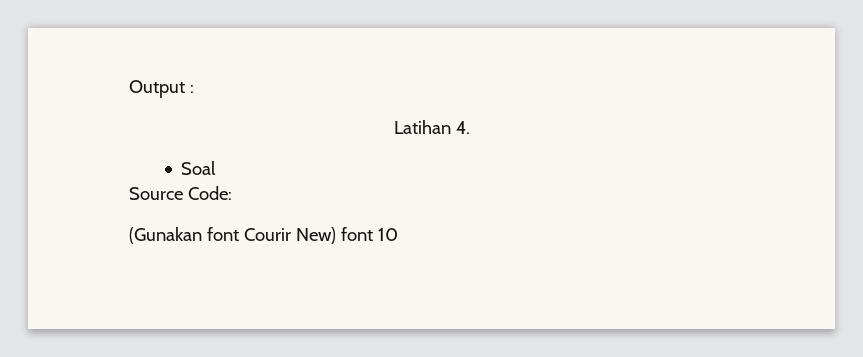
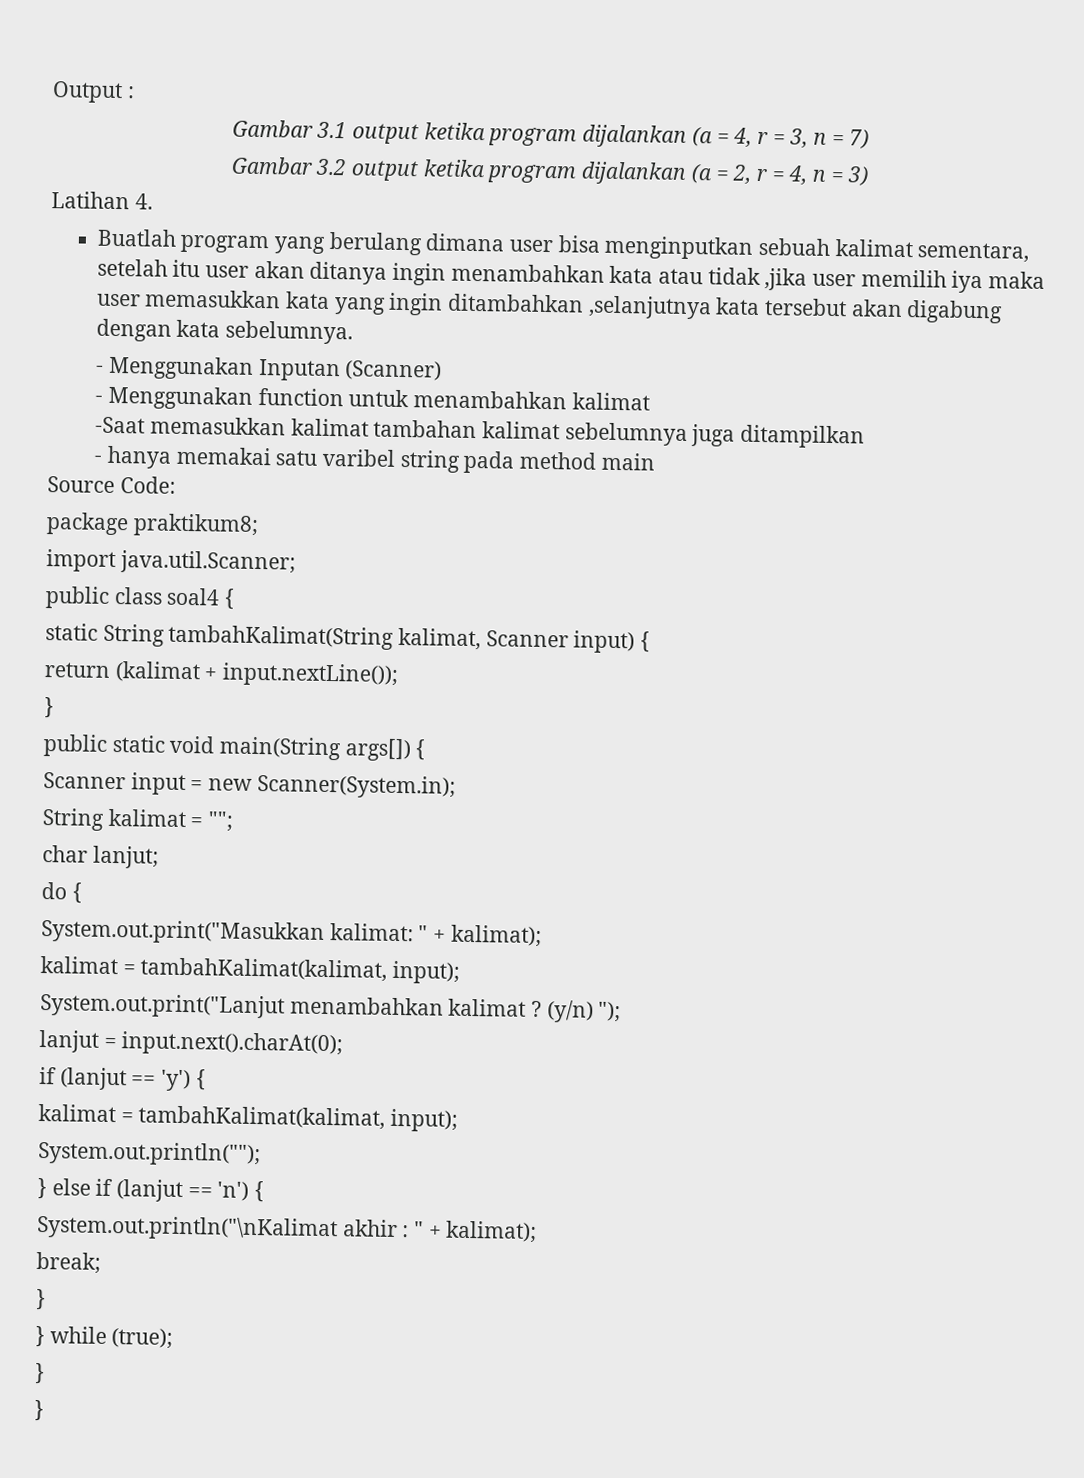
+ Gambar 3.1 output ketika program dijalankan (a = 4, r = 3, n = 7)
+ Gambar 3.2 output ketika program dijalankan (a = 2, r = 4, n = 3)
  Latihan 4.
- Soal
+ Buatlah program yang berulang dimana user bisa menginputkan sebuah kalimat sementara, setelah itu user akan ditanya ingin menambahkan kata atau tidak ,jika user memilih iya maka user memasukkan kata yang ingin ditambahkan ,selanjutnya kata tersebut akan digabung dengan kata sebelumnya.
+ - Menggunakan Inputan (Scanner)
+ - Menggunakan function untuk menambahkan kalimat
+ -Saat memasukkan kalimat tambahan kalimat sebelumnya juga ditampilkan
+ - hanya memakai satu varibel string pada method main
  Source Code:
- (Gunakan font Courir New) font 10
+ package praktikum8;
+ import java.util.Scanner;
+ public class soal4 {
+ static String tambahKalimat(String kalimat, Scanner input) {
+ return (kalimat + input.nextLine());
+ }
+ public static void main(String args[]) {
+ Scanner input = new Scanner(System.in);
+ String kalimat = "";
+ char lanjut;
+ do {
+ System.out.print("Masukkan kalimat: " + kalimat);
+ kalimat = tambahKalimat(kalimat, input);
+ System.out.print("Lanjut menambahkan kalimat ? (y/n) ");
+ lanjut = input.next().charAt(0);
+ if (lanjut == 'y') {
+ kalimat = tambahKalimat(kalimat, input);
+ System.out.println("");
+ } else if (lanjut == 'n') {
+ System.out.println("\nKalimat akhir : " + kalimat);
+ break;
+ }
+ } while (true);
+ }
+ }

